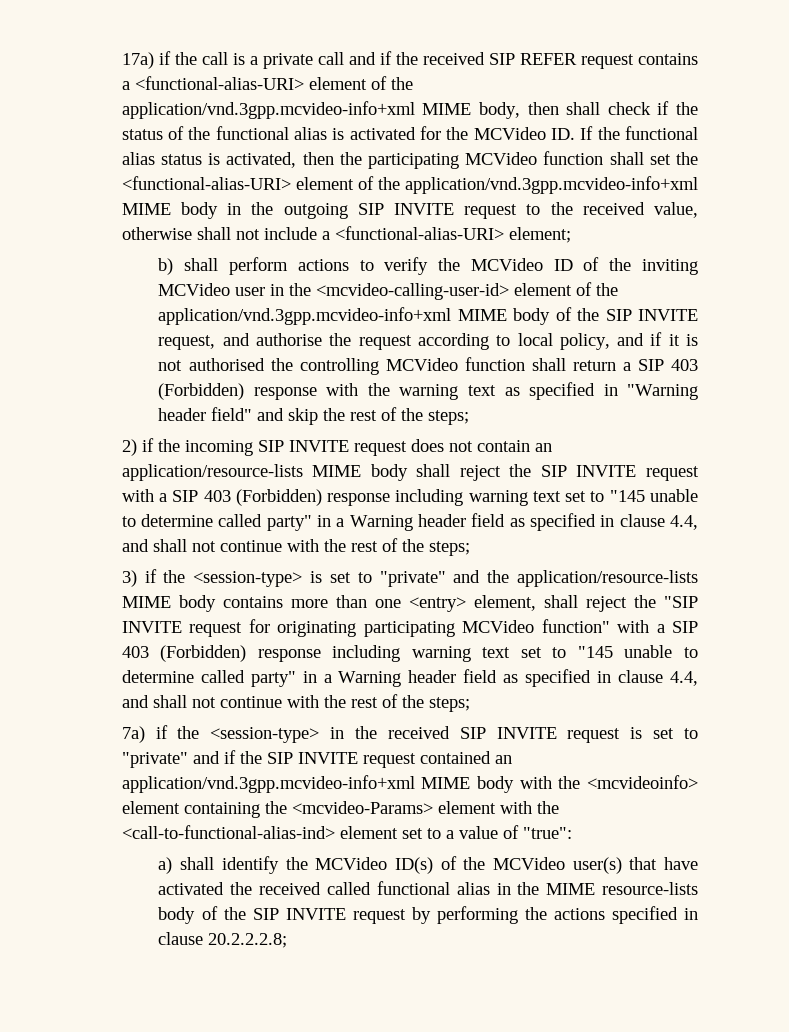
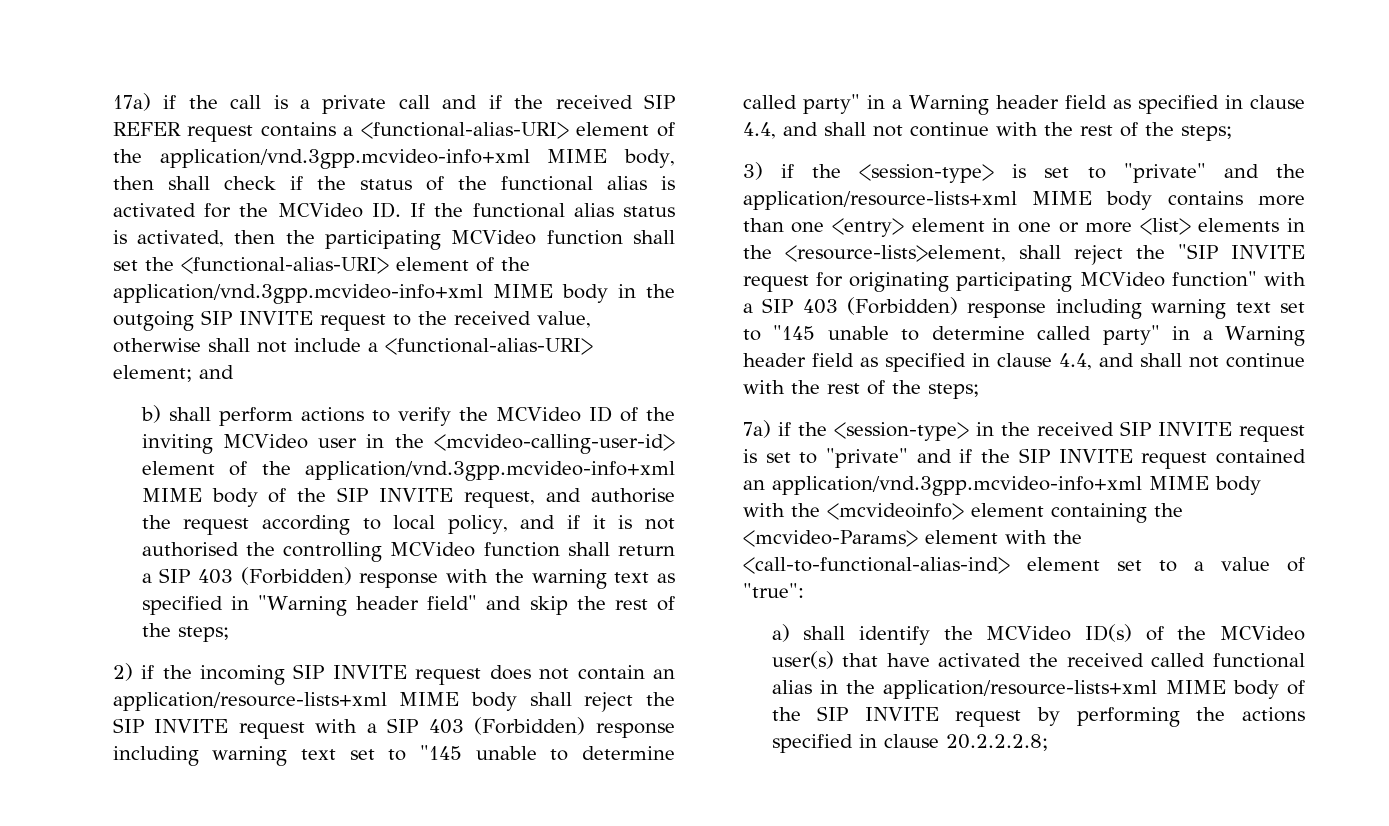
- 17a) if the call is a private call and if the received SIP REFER request contains a <functional-alias-URI> element of the application/vnd.3gpp.mcvideo-info+xml MIME body, then shall check if the status of the functional alias is activated for the MCVideo ID. If the functional alias status is activated, then the participating MCVideo function shall set the <functional-alias-URI> element of the application/vnd.3gpp.mcvideo-info+xml MIME body in the outgoing SIP INVITE request to the received value, otherwise shall not include a <functional-alias-URI> element;
+ 17a) if the call is a private call and if the received SIP REFER request contains a <functional-alias-URI> element of the application/vnd.3gpp.mcvideo-info+xml MIME body, then shall check if the status of the functional alias is activated for the MCVideo ID. If the functional alias status is activated, then the participating MCVideo function shall set the <functional-alias-URI> element of the application/vnd.3gpp.mcvideo-info+xml MIME body in the outgoing SIP INVITE request to the received value, otherwise shall not include a <functional-alias-URI> element; and
- 2) if the incoming SIP INVITE request does not contain an application/resource-lists MIME body shall reject the SIP INVITE request with a SIP 403 (Forbidden) response including warning text set to "145 unable to determine called party" in a Warning header field as specified in clause 4.4, and shall not continue with the rest of the steps;
+ 2) if the incoming SIP INVITE request does not contain an application/resource-lists+xml MIME body shall reject the SIP INVITE request with a SIP 403 (Forbidden) response including warning text set to "145 unable to determine called party" in a Warning header field as specified in clause 4.4, and shall not continue with the rest of the steps;
- 3) if the <session-type> is set to "private" and the application/resource-lists MIME body contains more than one <entry> element, shall reject the "SIP INVITE request for originating participating MCVideo function" with a SIP 403 (Forbidden) response including warning text set to "145 unable to determine called party" in a Warning header field as specified in clause 4.4, and shall not continue with the rest of the steps;
+ 3) if the <session-type> is set to "private" and the application/resource-lists+xml MIME body contains more than one <entry> element in one or more <list> elements in the <resource-lists>element, shall reject the "SIP INVITE request for originating participating MCVideo function" with a SIP 403 (Forbidden) response including warning text set to "145 unable to determine called party" in a Warning header field as specified in clause 4.4, and shall not continue with the rest of the steps;
- a) shall identify the MCVideo ID(s) of the MCVideo user(s) that have activated the received called functional alias in the MIME resource-lists body of the SIP INVITE request by performing the actions specified in clause 20.2.2.2.8;
+ a) shall identify the MCVideo ID(s) of the MCVideo user(s) that have activated the received called functional alias in the application/resource-lists+xml MIME body of the SIP INVITE request by performing the actions specified in clause 20.2.2.2.8;

